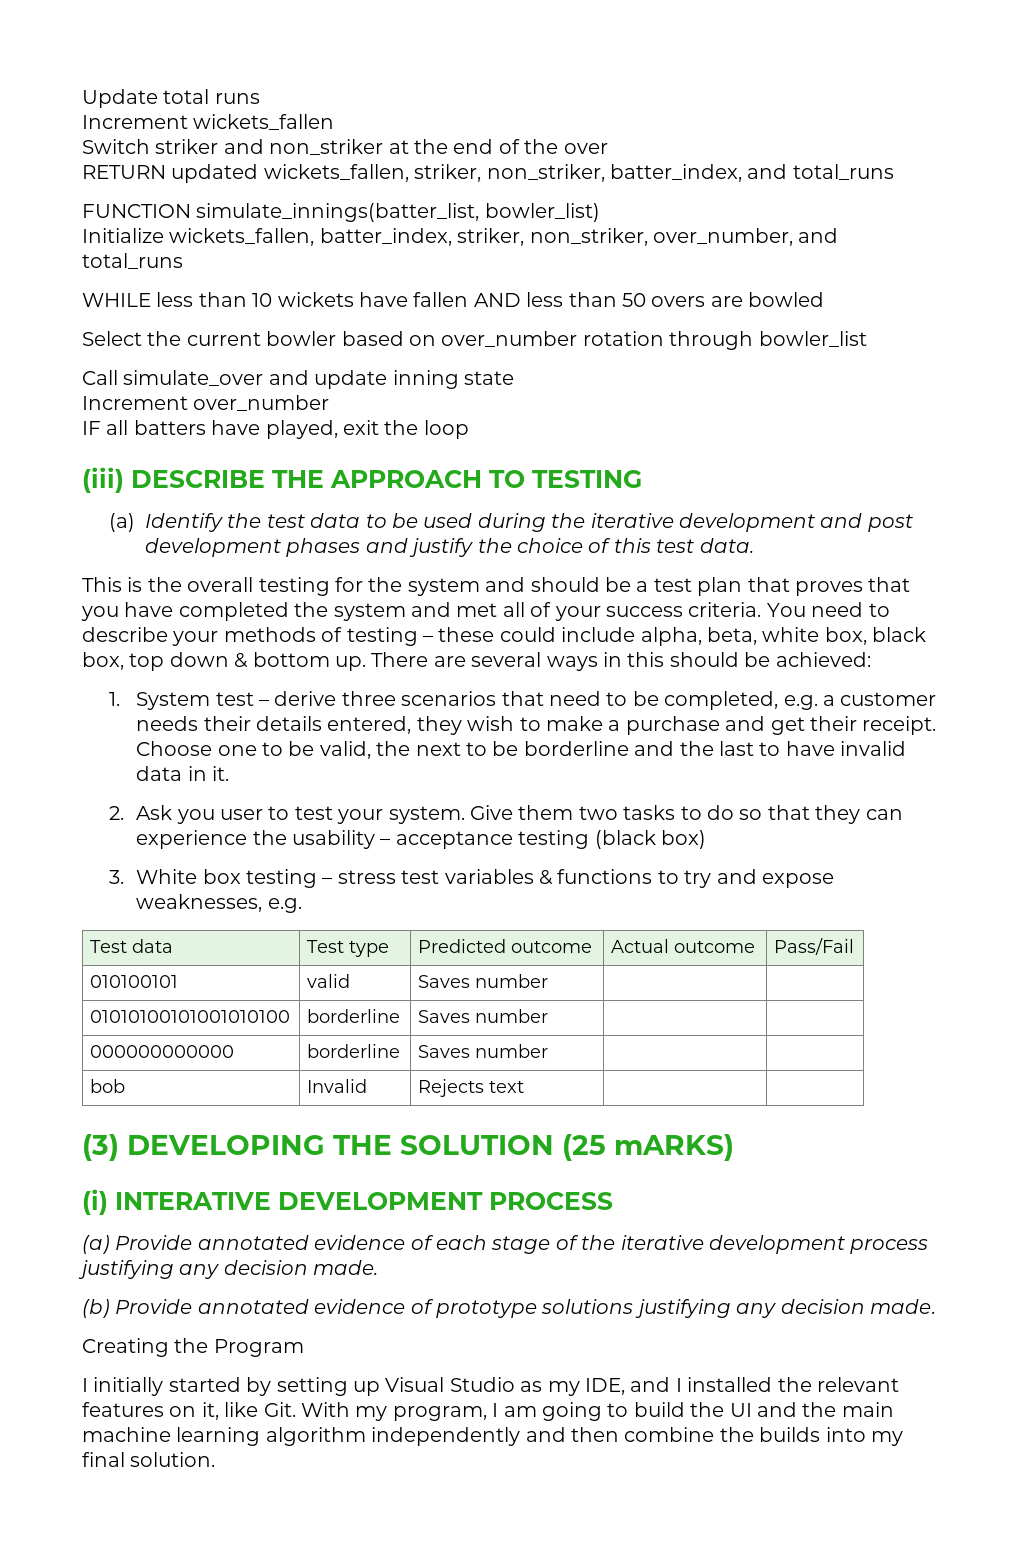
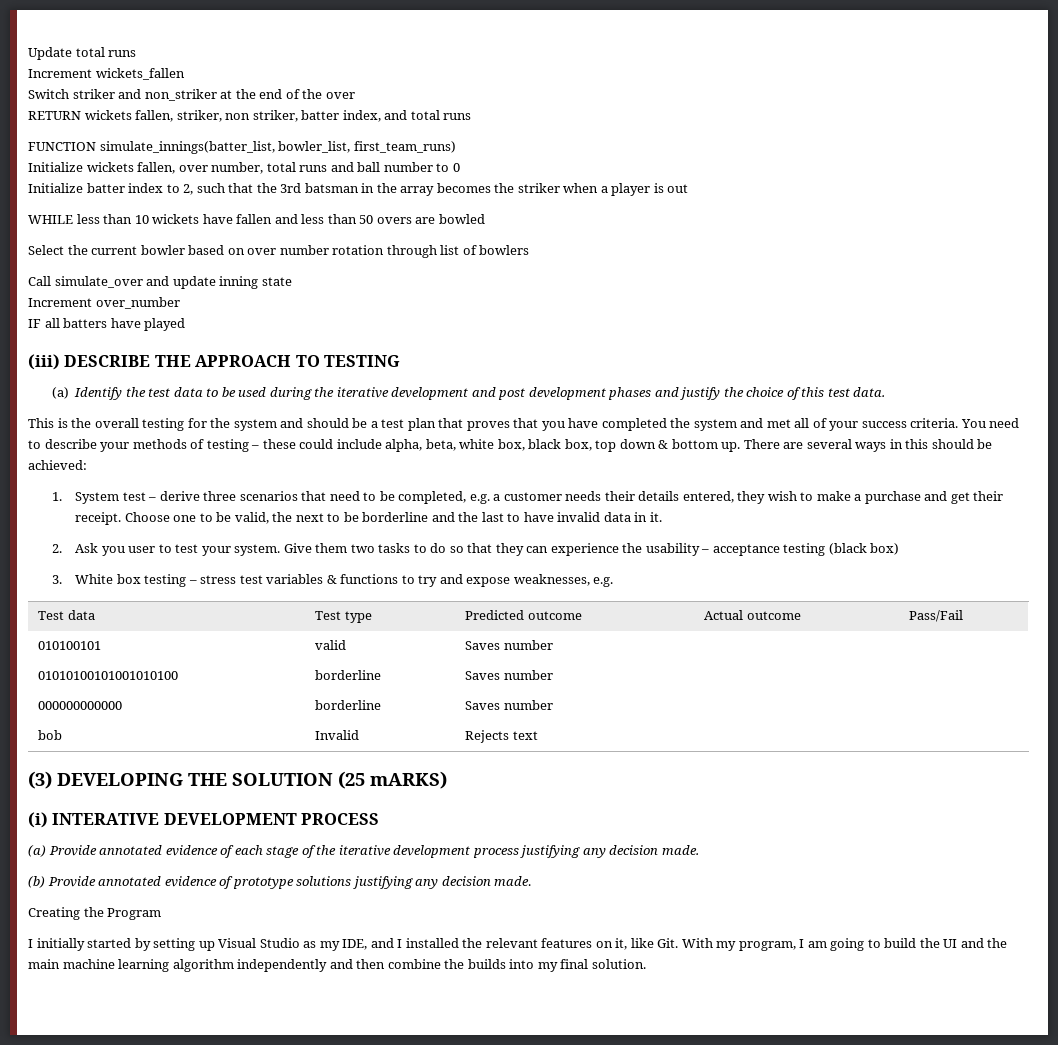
- RETURN updated wickets_fallen, striker, non_striker, batter_index, and total_runs
+ RETURN wickets fallen, striker, non striker, batter index, and total runs
- FUNCTION simulate_innings(batter_list, bowler_list)
- Initialize wickets_fallen, batter_index, striker, non_striker, over_number, and total_runs
+ FUNCTION simulate_innings(batter_list, bowler_list, first_team_runs)
+ Initialize wickets fallen, over number, total runs and ball number to 0
+ Initialize batter index to 2, such that the 3rd batsman in the array becomes the striker when a player is out
- WHILE less than 10 wickets have fallen AND less than 50 overs are bowled
+ WHILE less than 10 wickets have fallen and less than 50 overs are bowled
- Select the current bowler based on over_number rotation through bowler_list
+ Select the current bowler based on over number rotation through list of bowlers
- IF all batters have played, exit the loop
+ IF all batters have played

